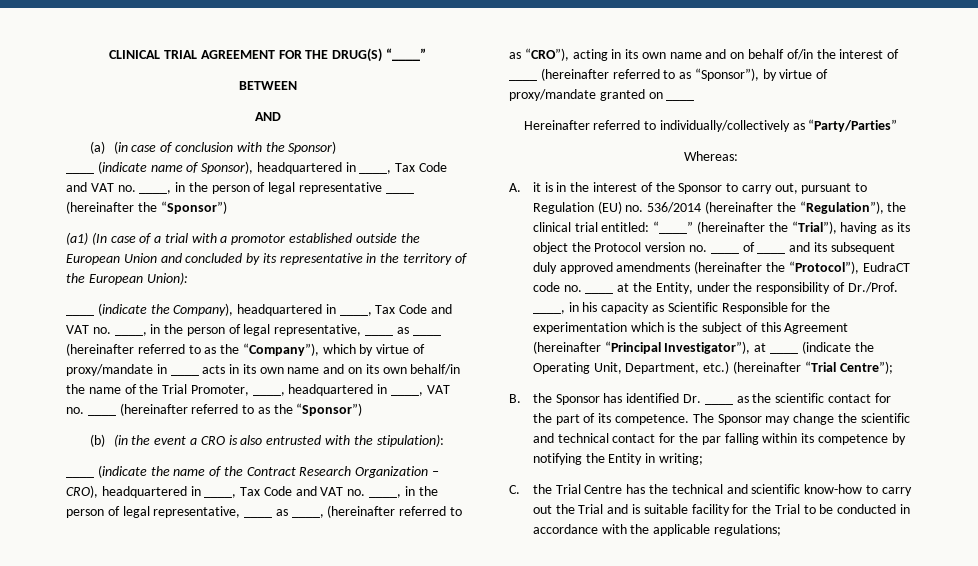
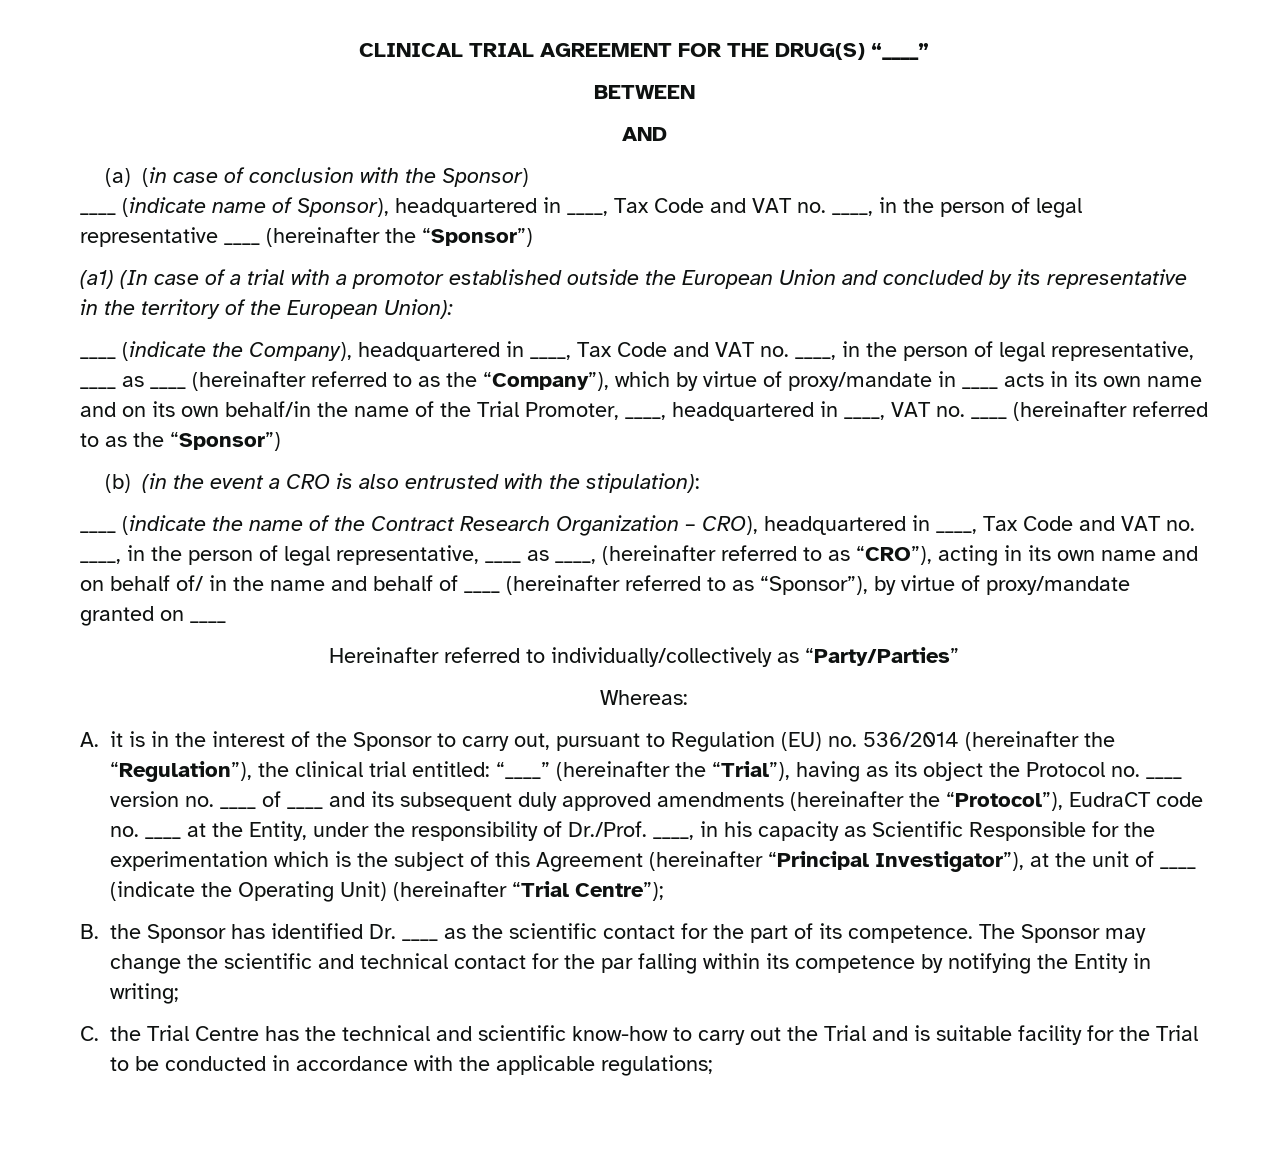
- ____ (indicate the name of the Contract Research Organization – CRO), headquartered in ____, Tax Code and VAT no. ____, in the person of legal representative, ____ as ____, (hereinafter referred to as “CRO”), acting in its own name and on behalf of/in the interest of ____ (hereinafter referred to as “Sponsor”), by virtue of proxy/mandate granted on ____
+ ____ (indicate the name of the Contract Research Organization – CRO), headquartered in ____, Tax Code and VAT no. ____, in the person of legal representative, ____ as ____, (hereinafter referred to as “CRO”), acting in its own name and on behalf of/ in the name and behalf of ____ (hereinafter referred to as “Sponsor”), by virtue of proxy/mandate granted on ____
- “____” (hereinafter the “Trial”), having as its object the Protocol version no. ____ of ____ and its subsequent duly approved amendments (hereinafter the “Protocol”), EudraCT code no. ____ at the Entity, under the responsibility of Dr./Prof. ____, in his capacity as Scientific Responsible for the experimentation which is the subject of this Agreement (hereinafter “Principal Investigator”), at ____ (indicate the Operating Unit, Department, etc.) (hereinafter “Trial Centre”);
+ “____” (hereinafter the “Trial”), having as its object the Protocol no. ____ version no. ____ of ____ and its subsequent duly approved amendments (hereinafter the “Protocol”), EudraCT code no. ____ at the Entity, under the responsibility of Dr./Prof. ____, in his capacity as Scientific Responsible for the experimentation which is the subject of this Agreement (hereinafter “Principal Investigator”), at the unit of ____ (indicate the Operating Unit) (hereinafter “Trial Centre”);

